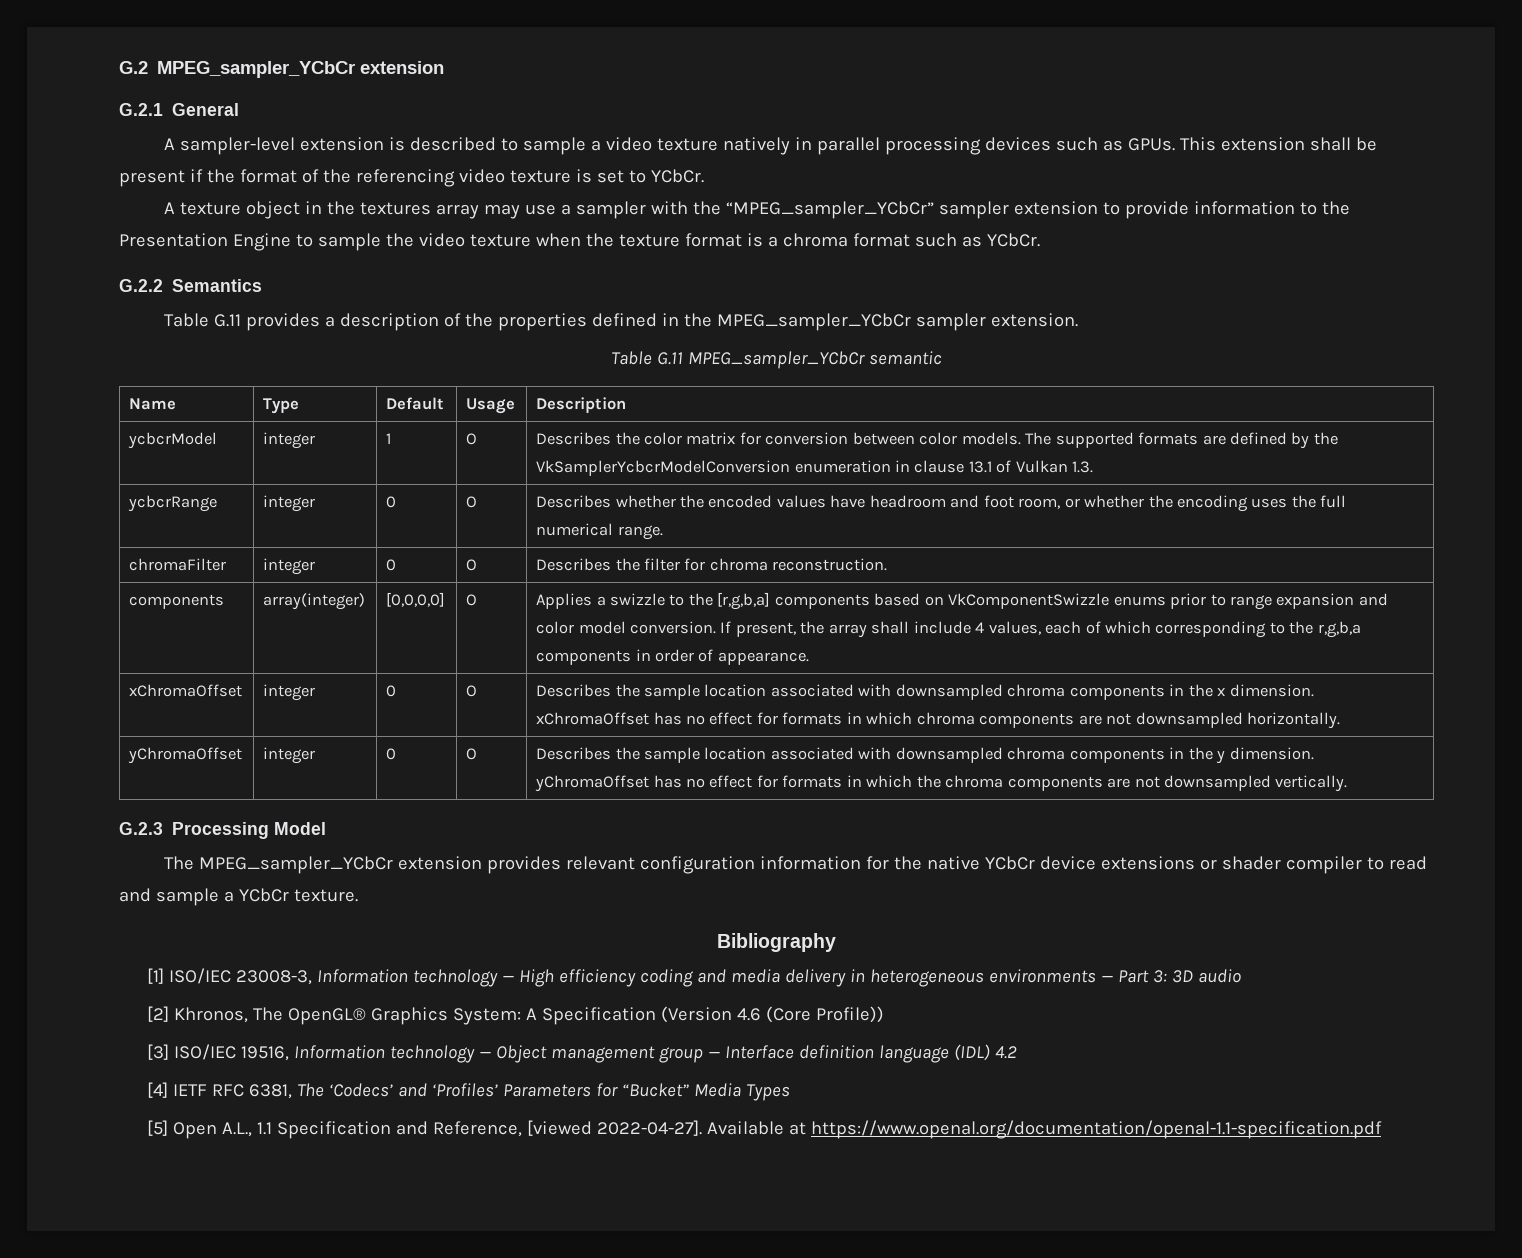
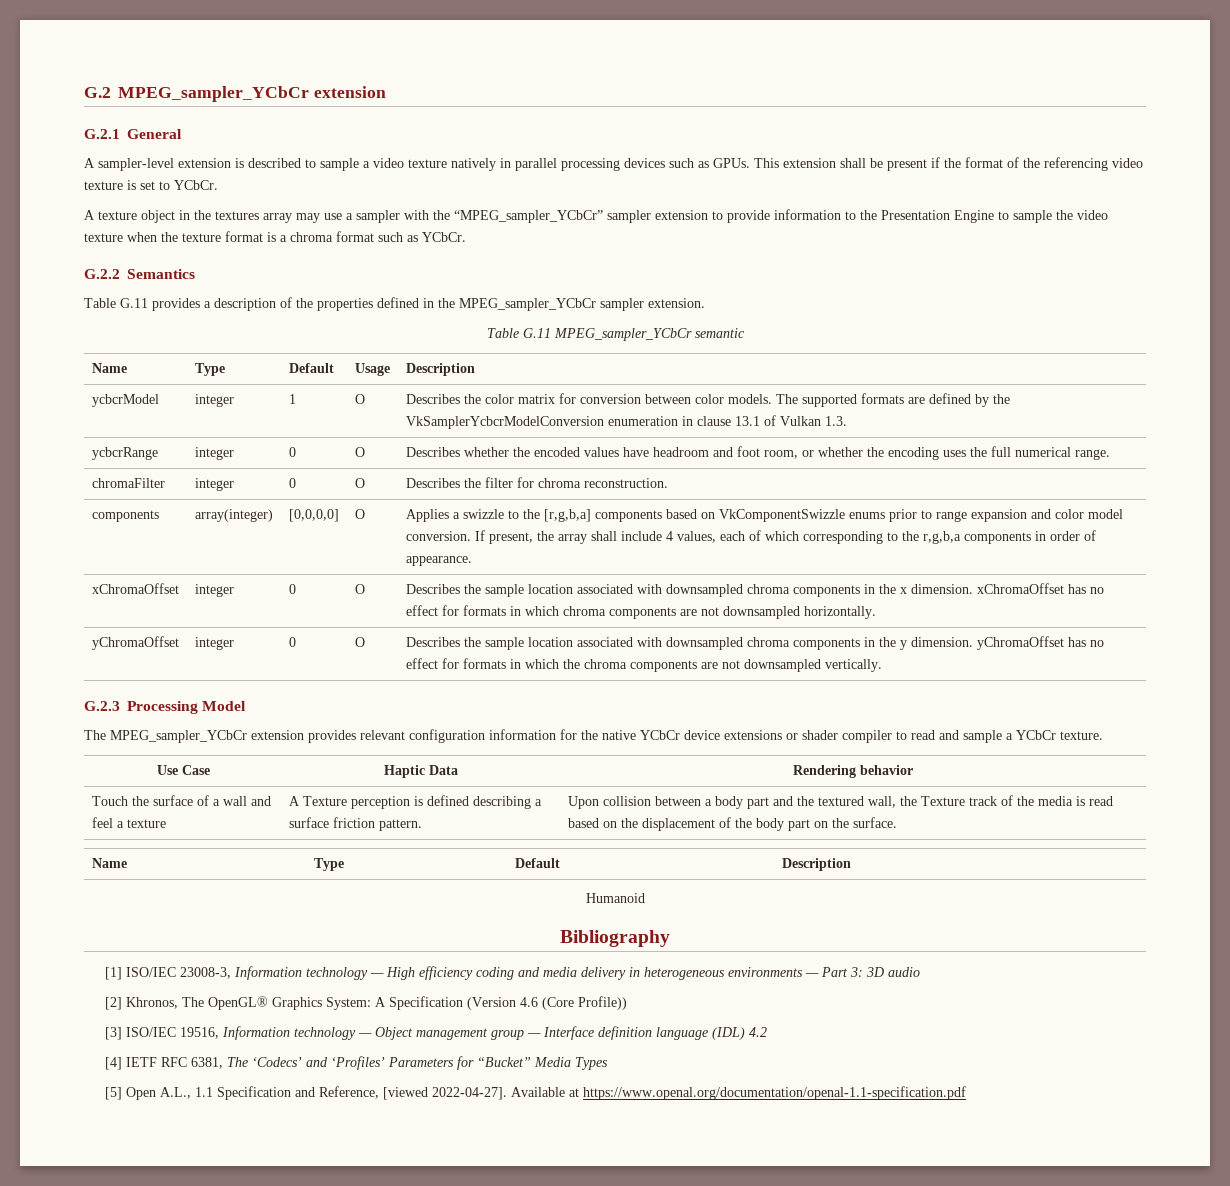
+ Use Case | Haptic Data | Rendering behavior
+ Touch the surface of a wall and feel a texture | A Texture perception is defined describing a surface friction pattern. | Upon collision between a body part and the textured wall, the Texture track of the media is read based on the displacement of the body part on the surface.
+ Name | Type | Default | Description
+ Humanoid

